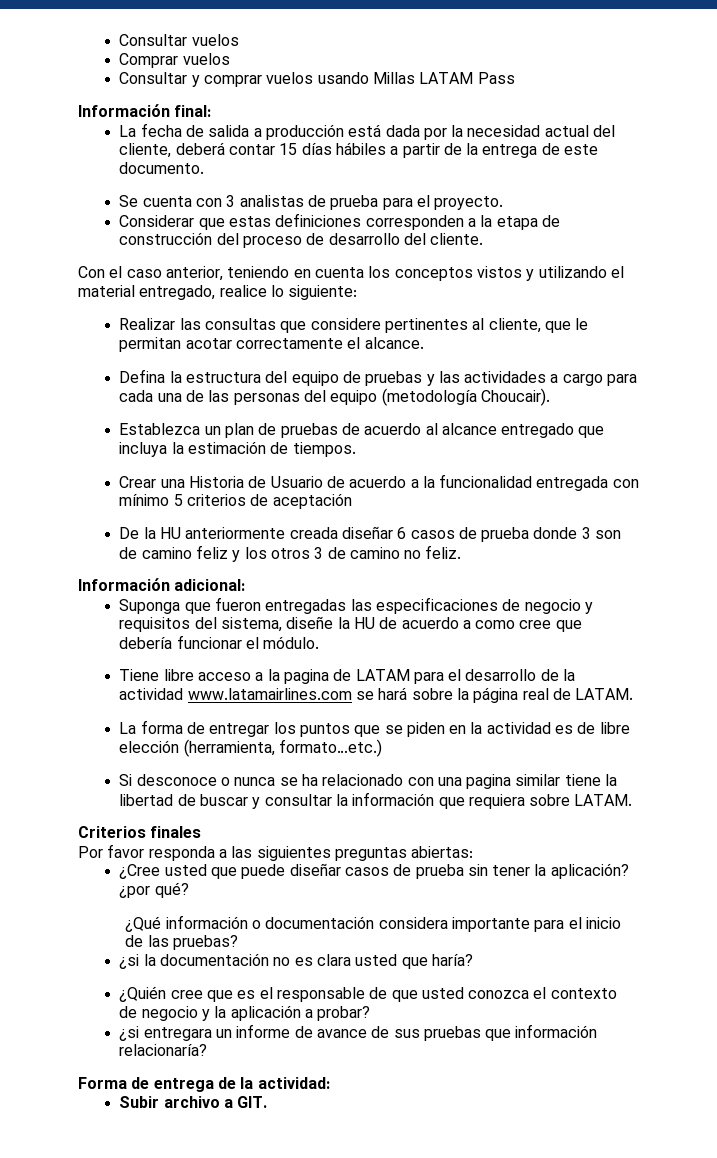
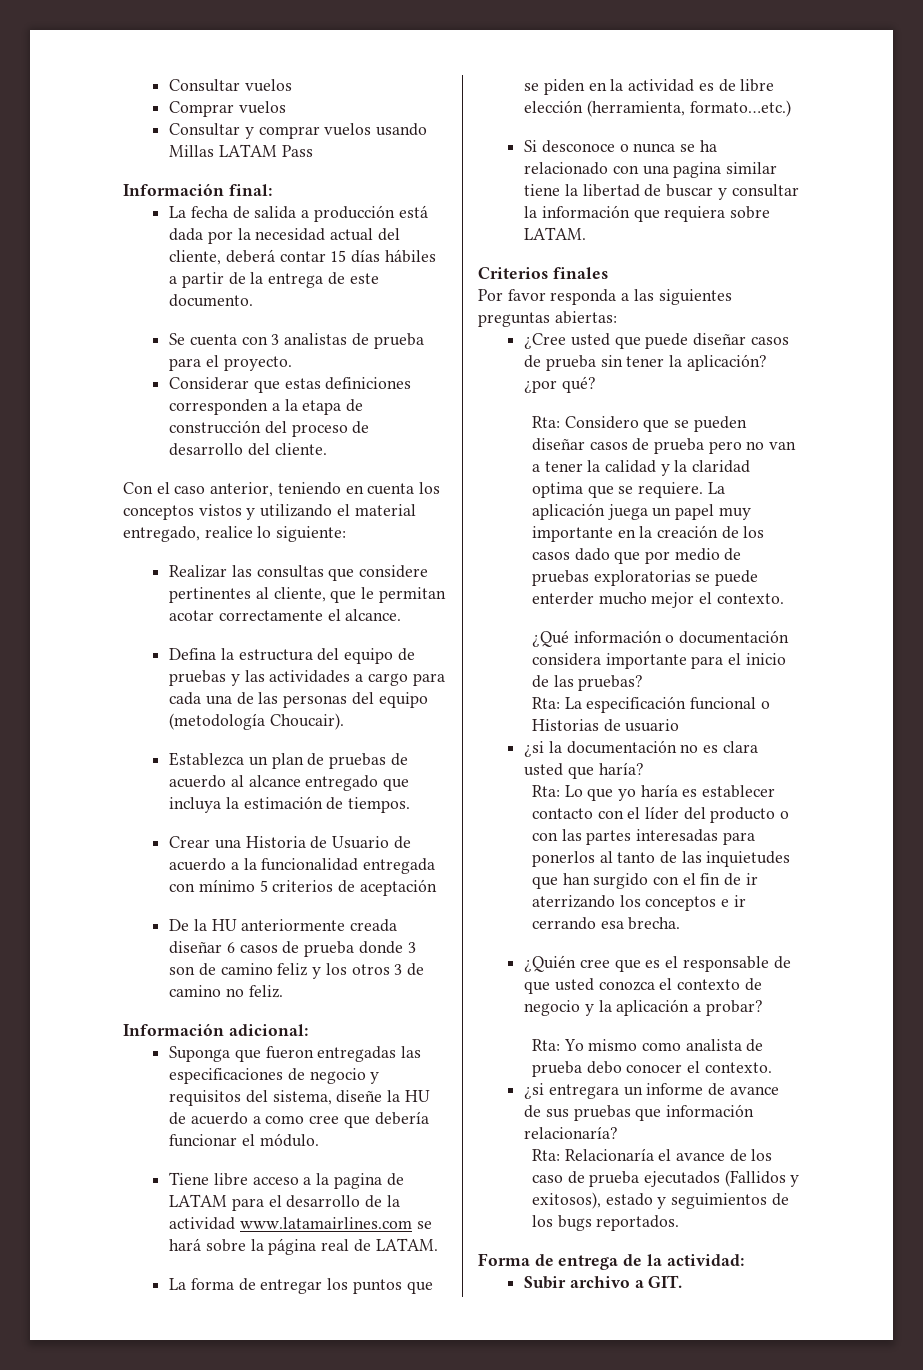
+ Rta: Considero que se pueden diseñar casos de prueba pero no van a tener la calidad y la claridad optima que se requiere. La aplicación juega un papel muy importante en la creación de los casos dado que por medio de pruebas exploratorias se puede enterder mucho mejor el contexto.
+ Rta: La especificación funcional o Historias de usuario
+ Rta: Lo que yo haría es establecer contacto con el líder del producto o con las partes interesadas para ponerlos al tanto de las inquietudes que han surgido con el fin de ir aterrizando los conceptos e ir cerrando esa brecha.
+ Rta: Yo mismo como analista de prueba debo conocer el contexto.
+ Rta: Relacionaría el avance de los caso de prueba ejecutados (Fallidos y exitosos), estado y seguimientos de los bugs reportados.

